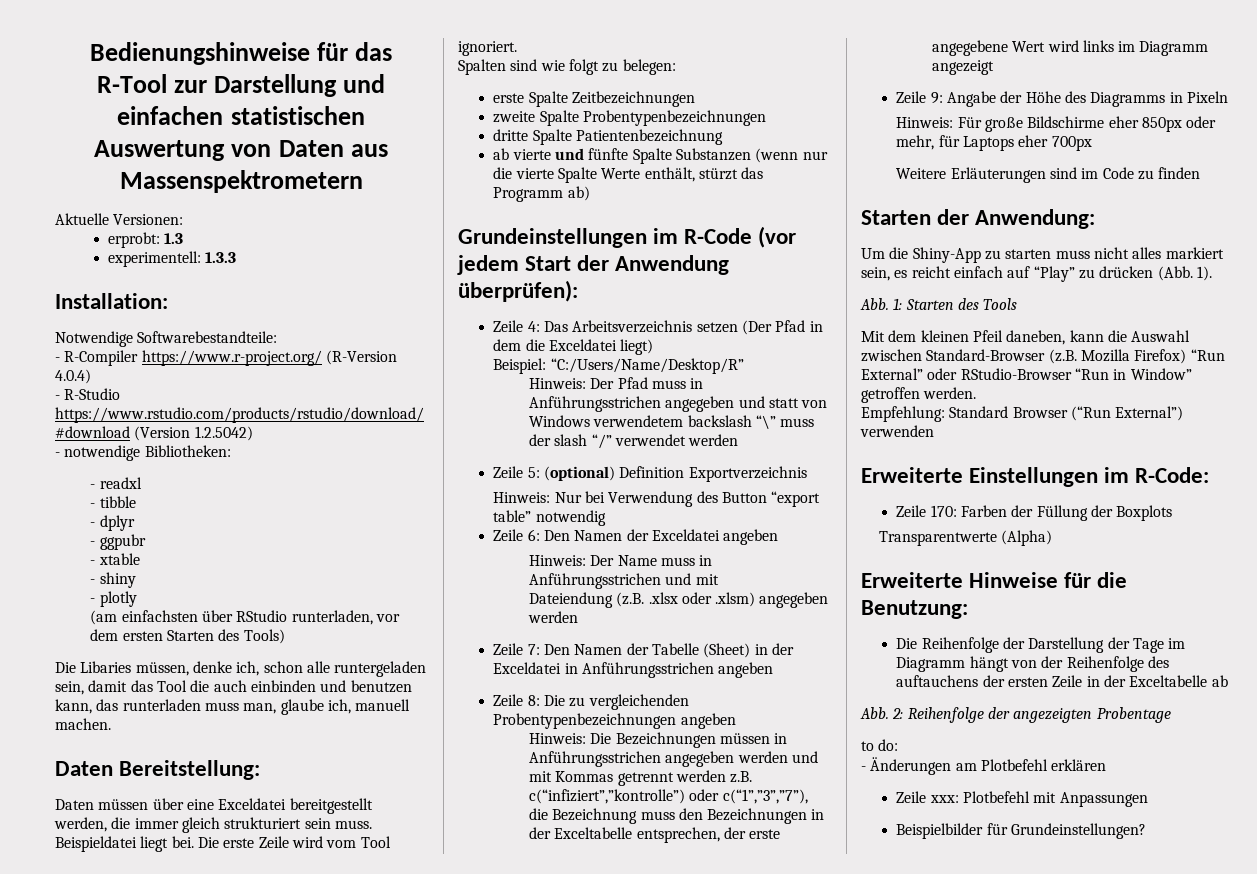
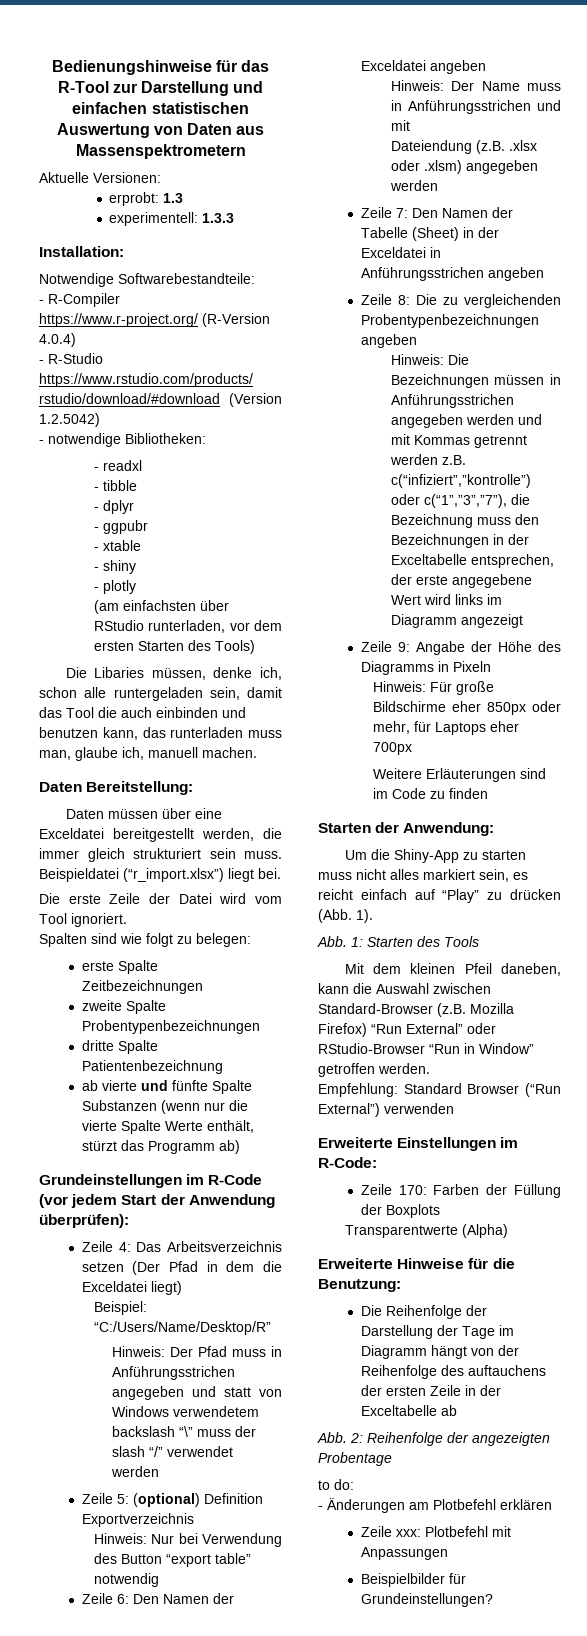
- Beispieldatei liegt bei. Die erste Zeile wird vom Tool ignoriert.
+ Beispieldatei (“r_import.xlsx”) liegt bei.
+ Die erste Zeile der Datei wird vom Tool ignoriert.

